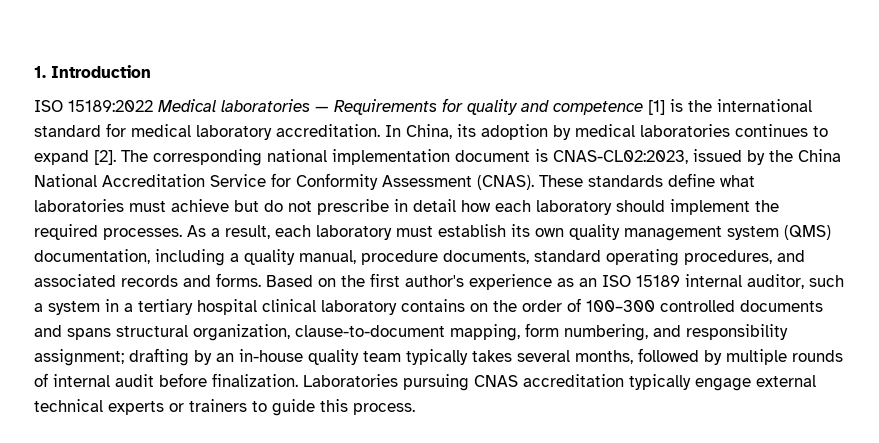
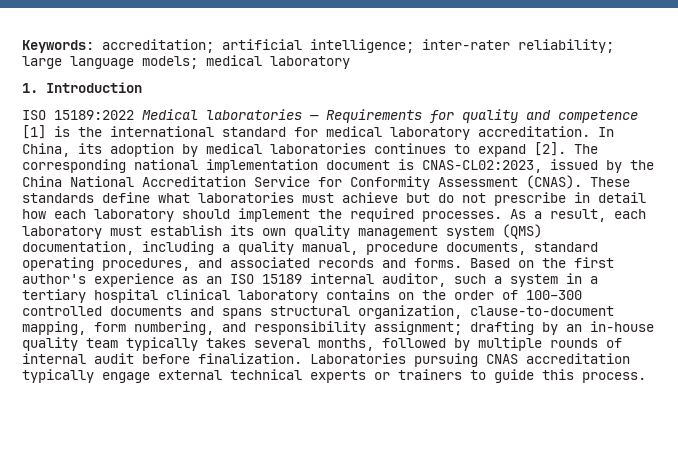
+ Keywords: accreditation; artificial intelligence; inter-rater reliability; large language models; medical laboratory

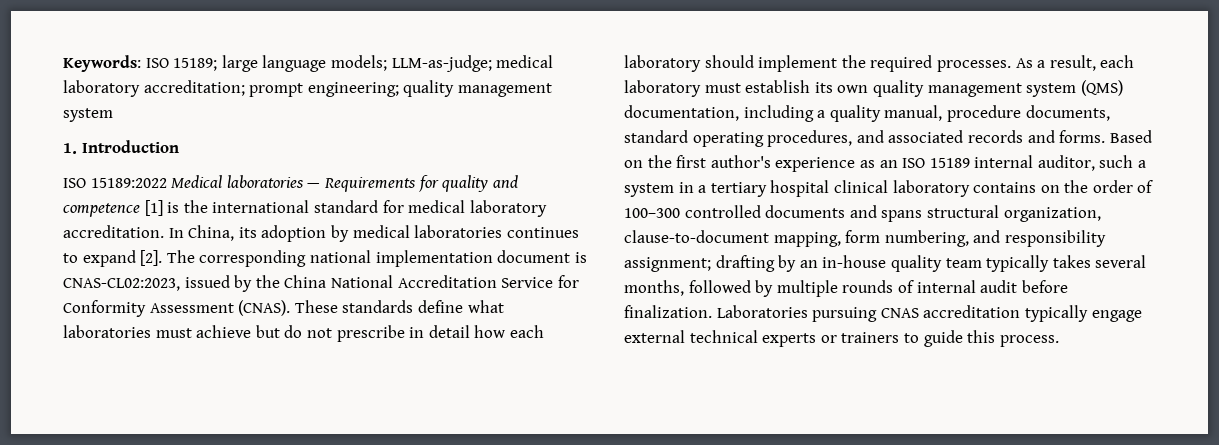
- Keywords: accreditation; artificial intelligence; inter-rater reliability; large language models; medical laboratory
+ Keywords: ISO 15189; large language models; LLM-as-judge; medical laboratory accreditation; prompt engineering; quality management system

